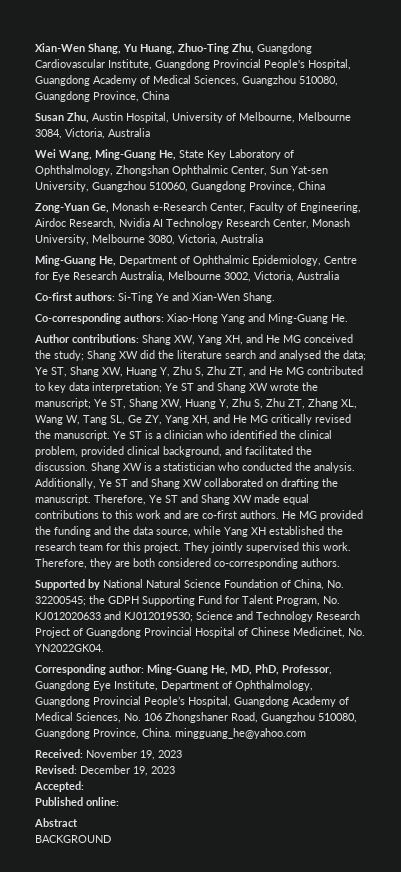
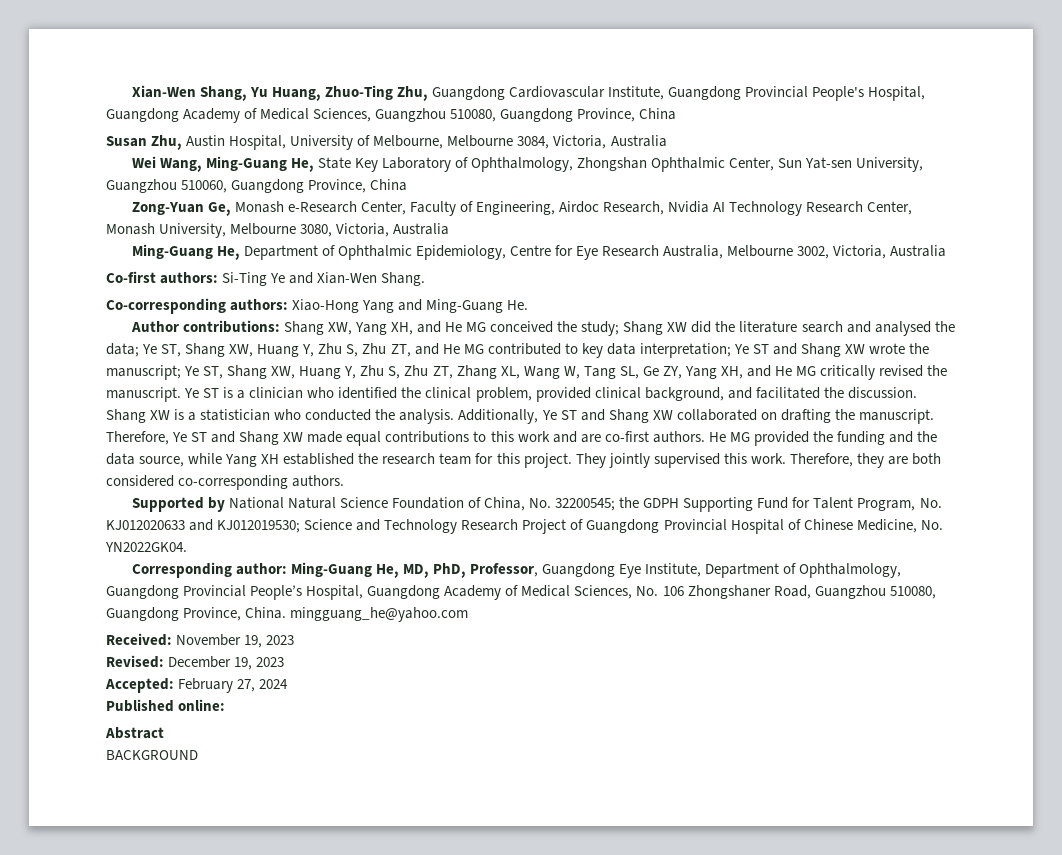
- Supported by National Natural Science Foundation of China, No. 32200545; the GDPH Supporting Fund for Talent Program, No. KJ012020633 and KJ012019530; Science and Technology Research Project of Guangdong Provincial Hospital of Chinese Medicinet, No. YN2022GK04.
+ Supported by National Natural Science Foundation of China, No. 32200545; the GDPH Supporting Fund for Talent Program, No. KJ012020633 and KJ012019530; Science and Technology Research Project of Guangdong Provincial Hospital of Chinese Medicine, No. YN2022GK04.
- Accepted:
+ Accepted: February 27, 2024

